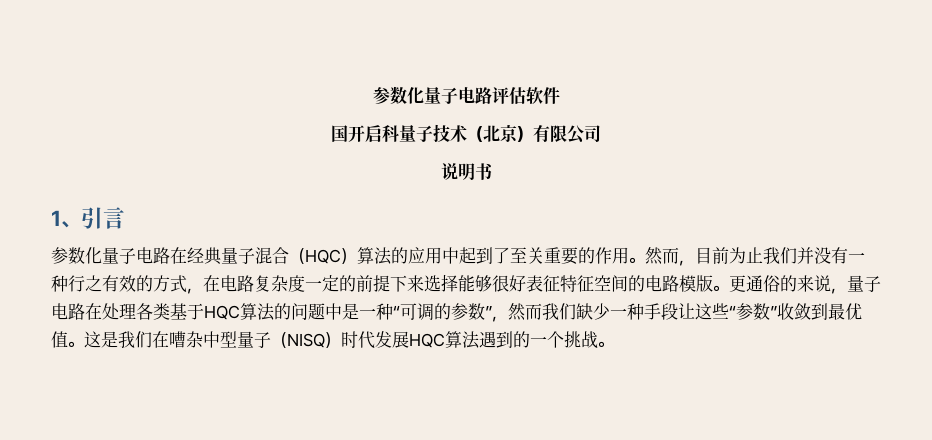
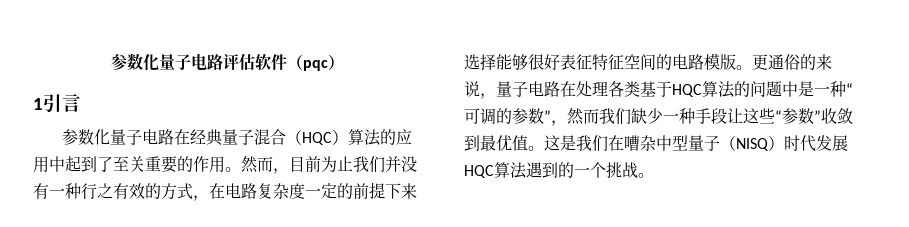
- 参数化量子电路评估软件
- 国开启科量子技术（北京）有限公司
- 说明书
+ 参数化量子电路评估软件（pqc）
- 1、引言
+ 1引言

